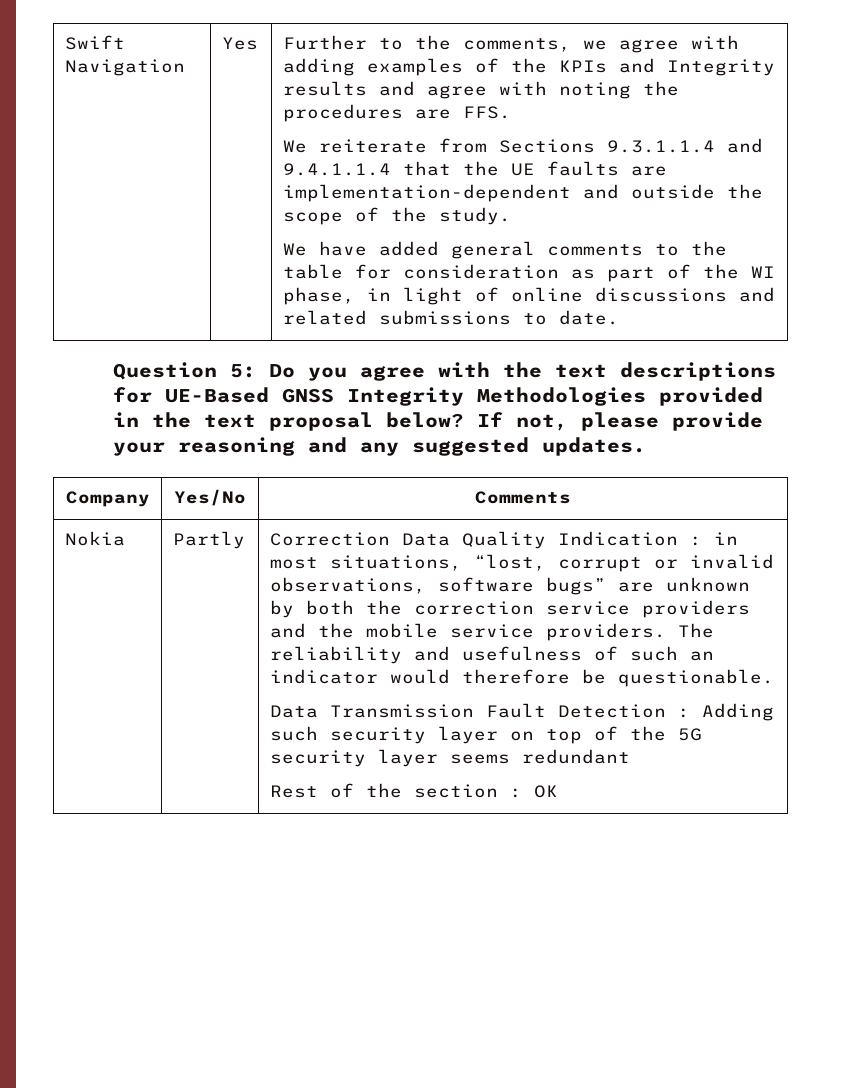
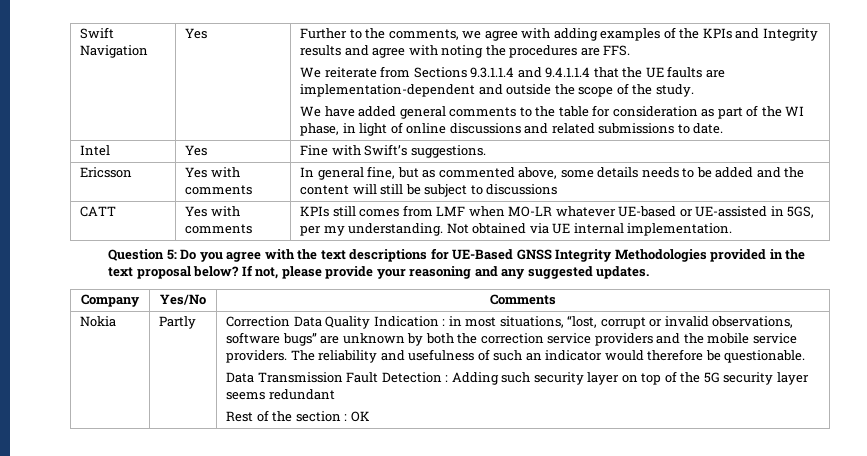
+ Intel | Yes | Fine with Swift’s suggestions.
+ Ericsson | Yes with comments | In general fine, but as commented above, some details needs to be added and the content will still be subject to discussions
+ CATT | Yes with comments | KPIs still comes from LMF when MO-LR whatever UE-based or UE-assisted in 5GS, per my understanding. Not obtained via UE internal implementation.

